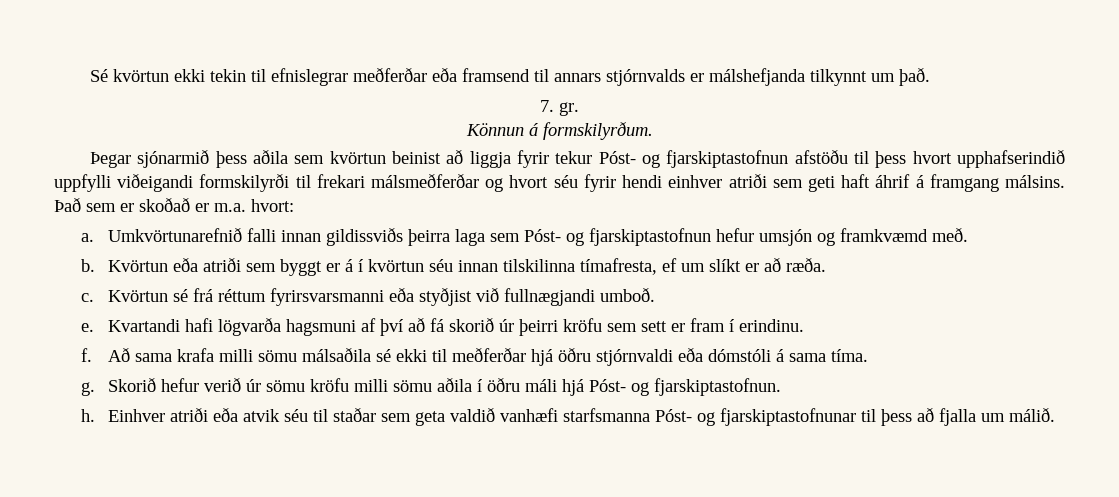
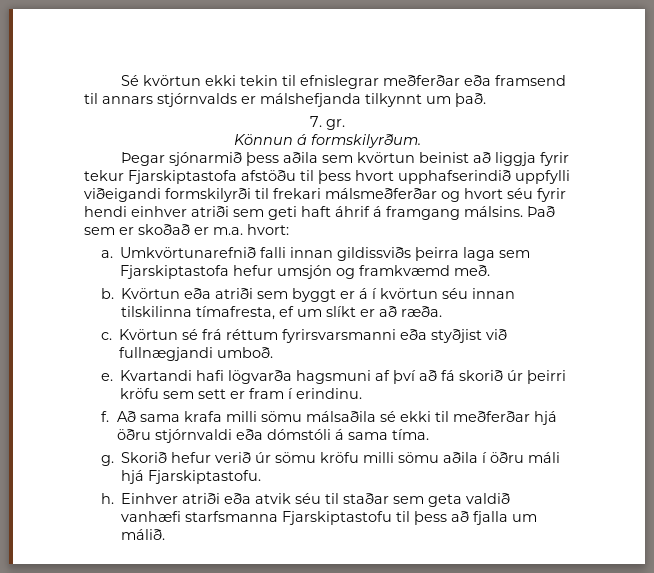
- Þegar sjónarmið þess aðila sem kvörtun beinist að liggja fyrir tekur Póst- og fjarskiptastofnun afstöðu til þess hvort upphafserindið uppfylli viðeigandi formskilyrði til frekari málsmeðferðar og hvort séu fyrir hendi einhver atriði sem geti haft áhrif á framgang málsins.
+ Þegar sjónarmið þess aðila sem kvörtun beinist að liggja fyrir tekur Fjarskiptastofa afstöðu til þess hvort upphafserindið uppfylli viðeigandi formskilyrði til frekari málsmeðferðar og hvort séu fyrir hendi einhver atriði sem geti haft áhrif á framgang málsins.
- Umkvörtunarefnið falli innan gildissviðs þeirra laga sem Póst- og fjarskiptastofnun hefur umsjón og framkvæmd með.
+ Umkvörtunarefnið falli innan gildissviðs þeirra laga sem Fjarskiptastofa hefur umsjón og framkvæmd með.
- Skorið hefur verið úr sömu kröfu milli sömu aðila í öðru máli hjá Póst- og fjarskiptastofnun.
+ Skorið hefur verið úr sömu kröfu milli sömu aðila í öðru máli hjá Fjarskiptastofu.
- Einhver atriði eða atvik séu til staðar sem geta valdið vanhæfi starfsmanna Póst- og fjarskiptastofnunar til þess að fjalla um málið.
+ Einhver atriði eða atvik séu til staðar sem geta valdið vanhæfi starfsmanna Fjarskiptastofu til þess að fjalla um málið.

